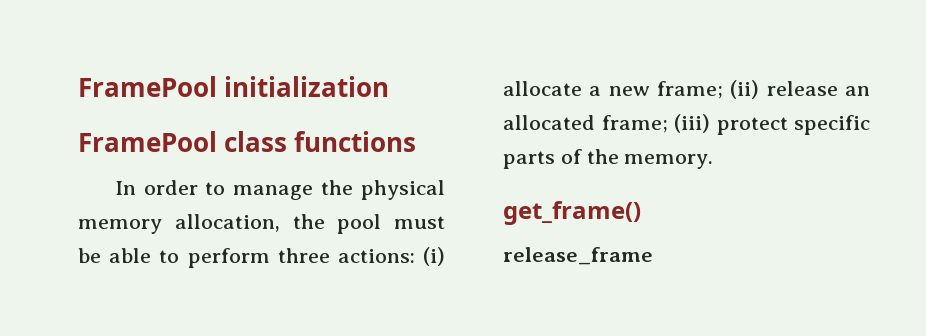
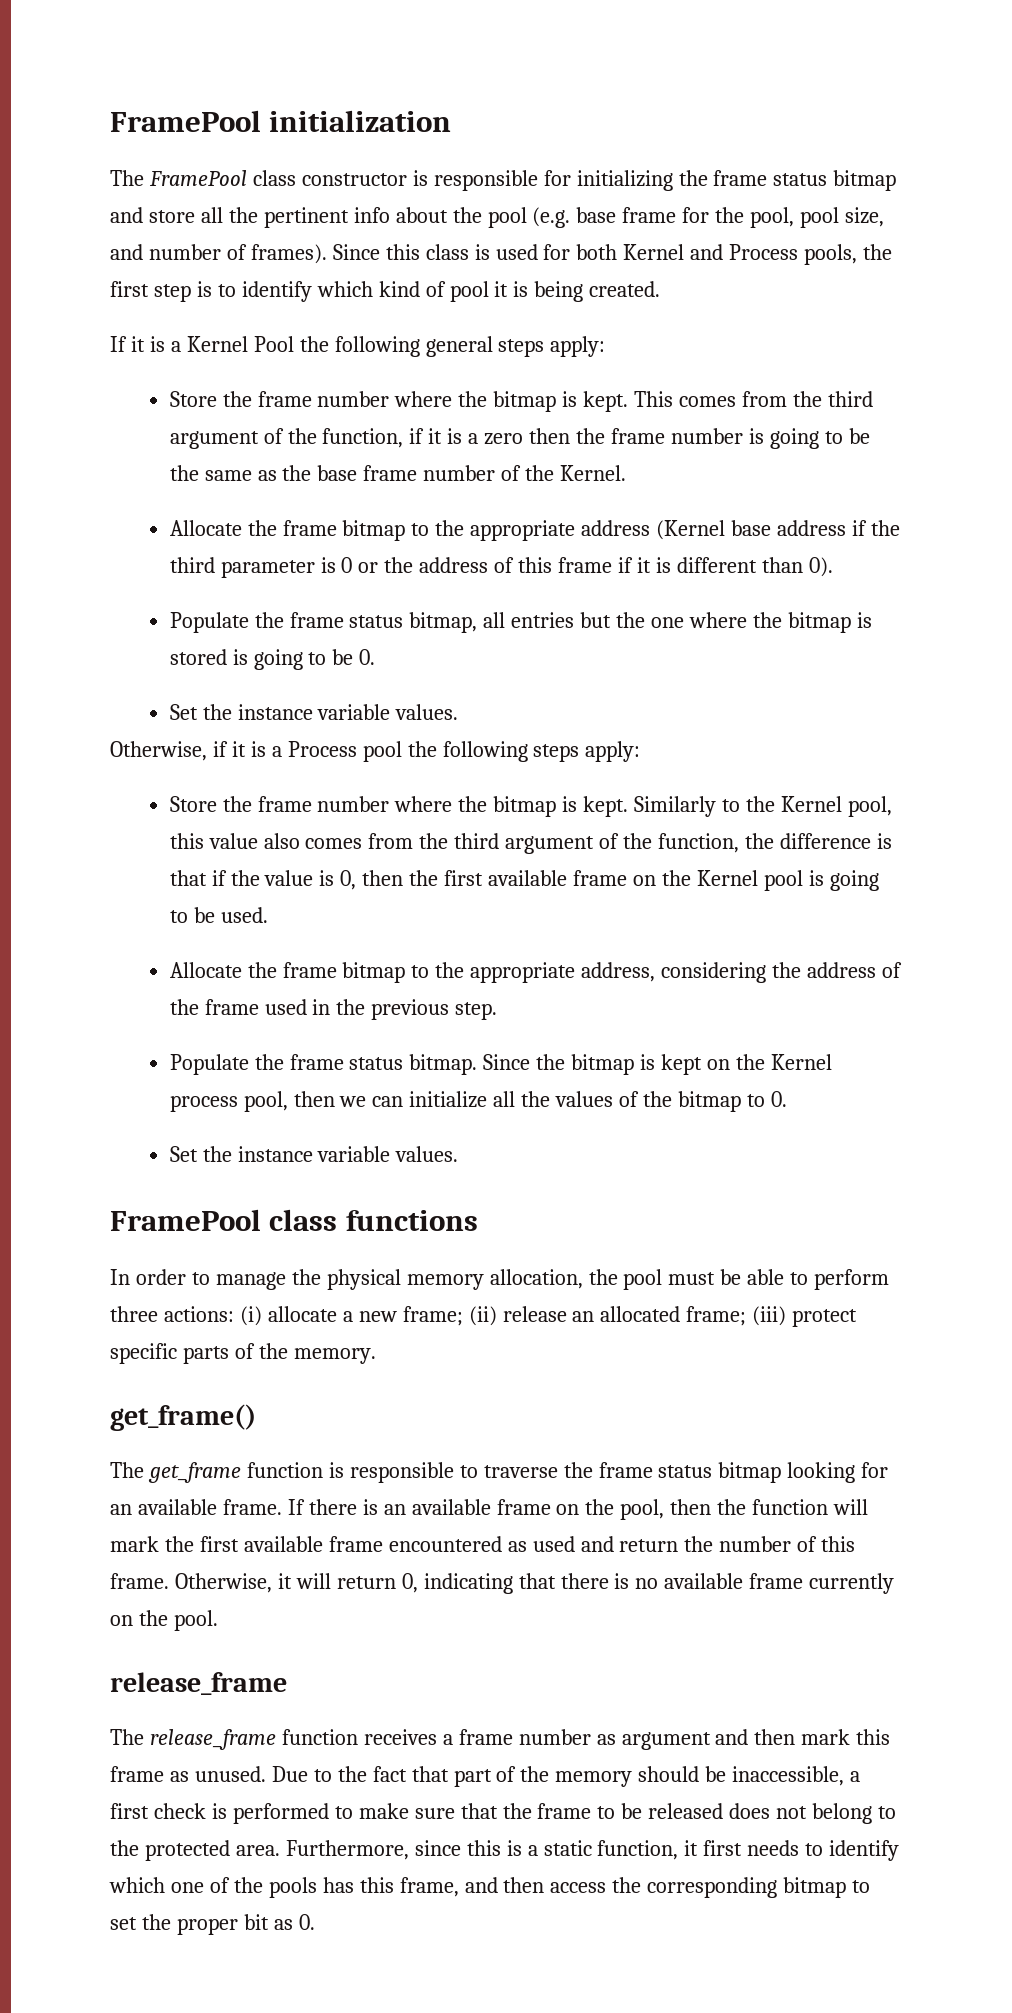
+ The FramePool class constructor is responsible for initializing the frame status bitmap and store all the pertinent info about the pool (e.g. base frame for the pool, pool size, and number of frames). Since this class is used for both Kernel and Process pools, the first step is to identify which kind of pool it is being created.
+ If it is a Kernel Pool the following general steps apply:
+ Store the frame number where the bitmap is kept. This comes from the third argument of the function, if it is a zero then the frame number is going to be the same as the base frame number of the Kernel.
+ Allocate the frame bitmap to the appropriate address (Kernel base address if the third parameter is 0 or the address of this frame if it is different than 0).
+ Populate the frame status bitmap, all entries but the one where the bitmap is stored is going to be 0.
+ Set the instance variable values.
+ Otherwise, if it is a Process pool the following steps apply:
+ Store the frame number where the bitmap is kept. Similarly to the Kernel pool, this value also comes from the third argument of the function, the difference is that if the value is 0, then the first available frame on the Kernel pool is going to be used.
+ Allocate the frame bitmap to the appropriate address, considering the address of the frame used in the previous step.
+ Populate the frame status bitmap. Since the bitmap is kept on the Kernel process pool, then we can initialize all the values of the bitmap to 0.
+ Set the instance variable values.
+ The get_frame function is responsible to traverse the frame status bitmap looking for an available frame. If there is an available frame on the pool, then the function will mark the first available frame encountered as used and return the number of this frame. Otherwise, it will return 0, indicating that there is no available frame currently on the pool.
  release_frame
+ The release_frame function receives a frame number as argument and then mark this frame as unused. Due to the fact that part of the memory should be inaccessible, a first check is performed to make sure that the frame to be released does not belong to the protected area. Furthermore, since this is a static function, it first needs to identify which one of the pools has this frame, and then access the corresponding bitmap to set the proper bit as 0.

